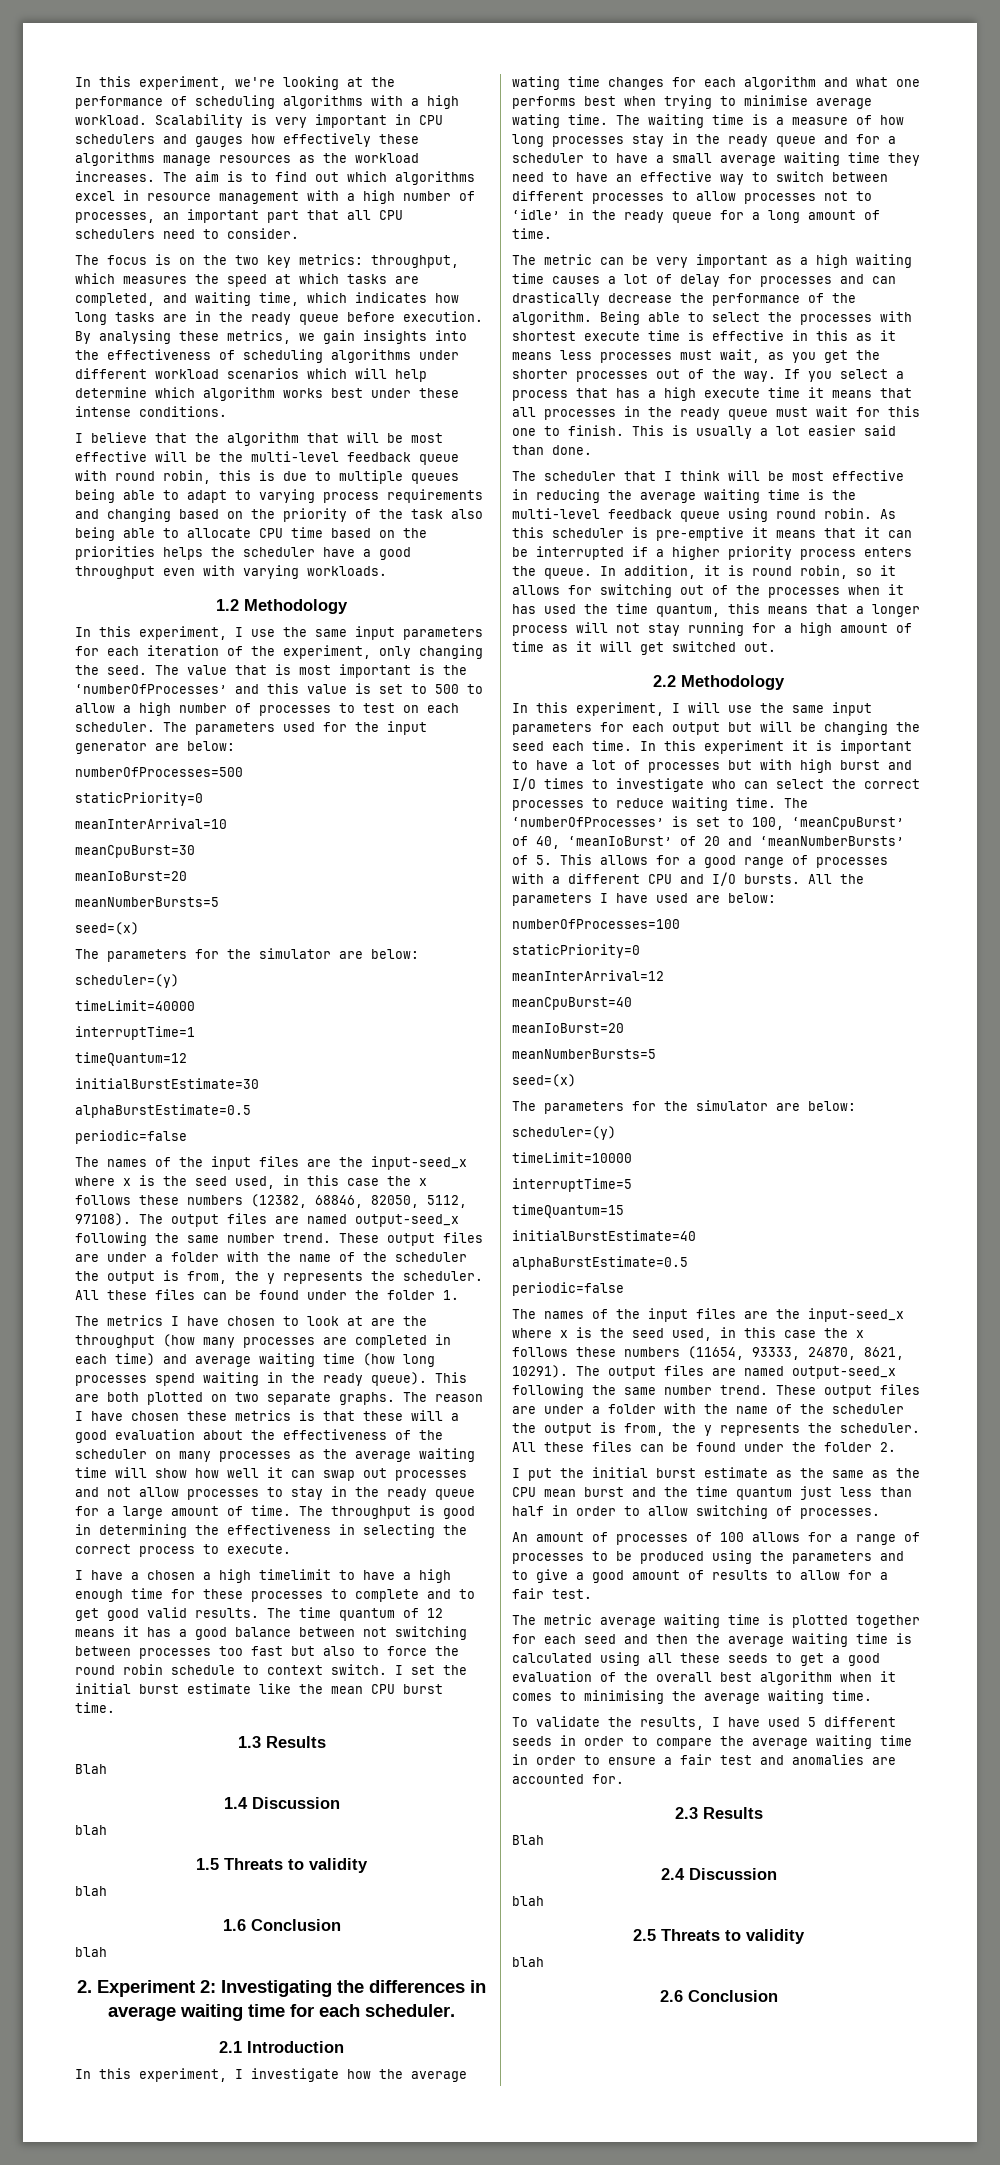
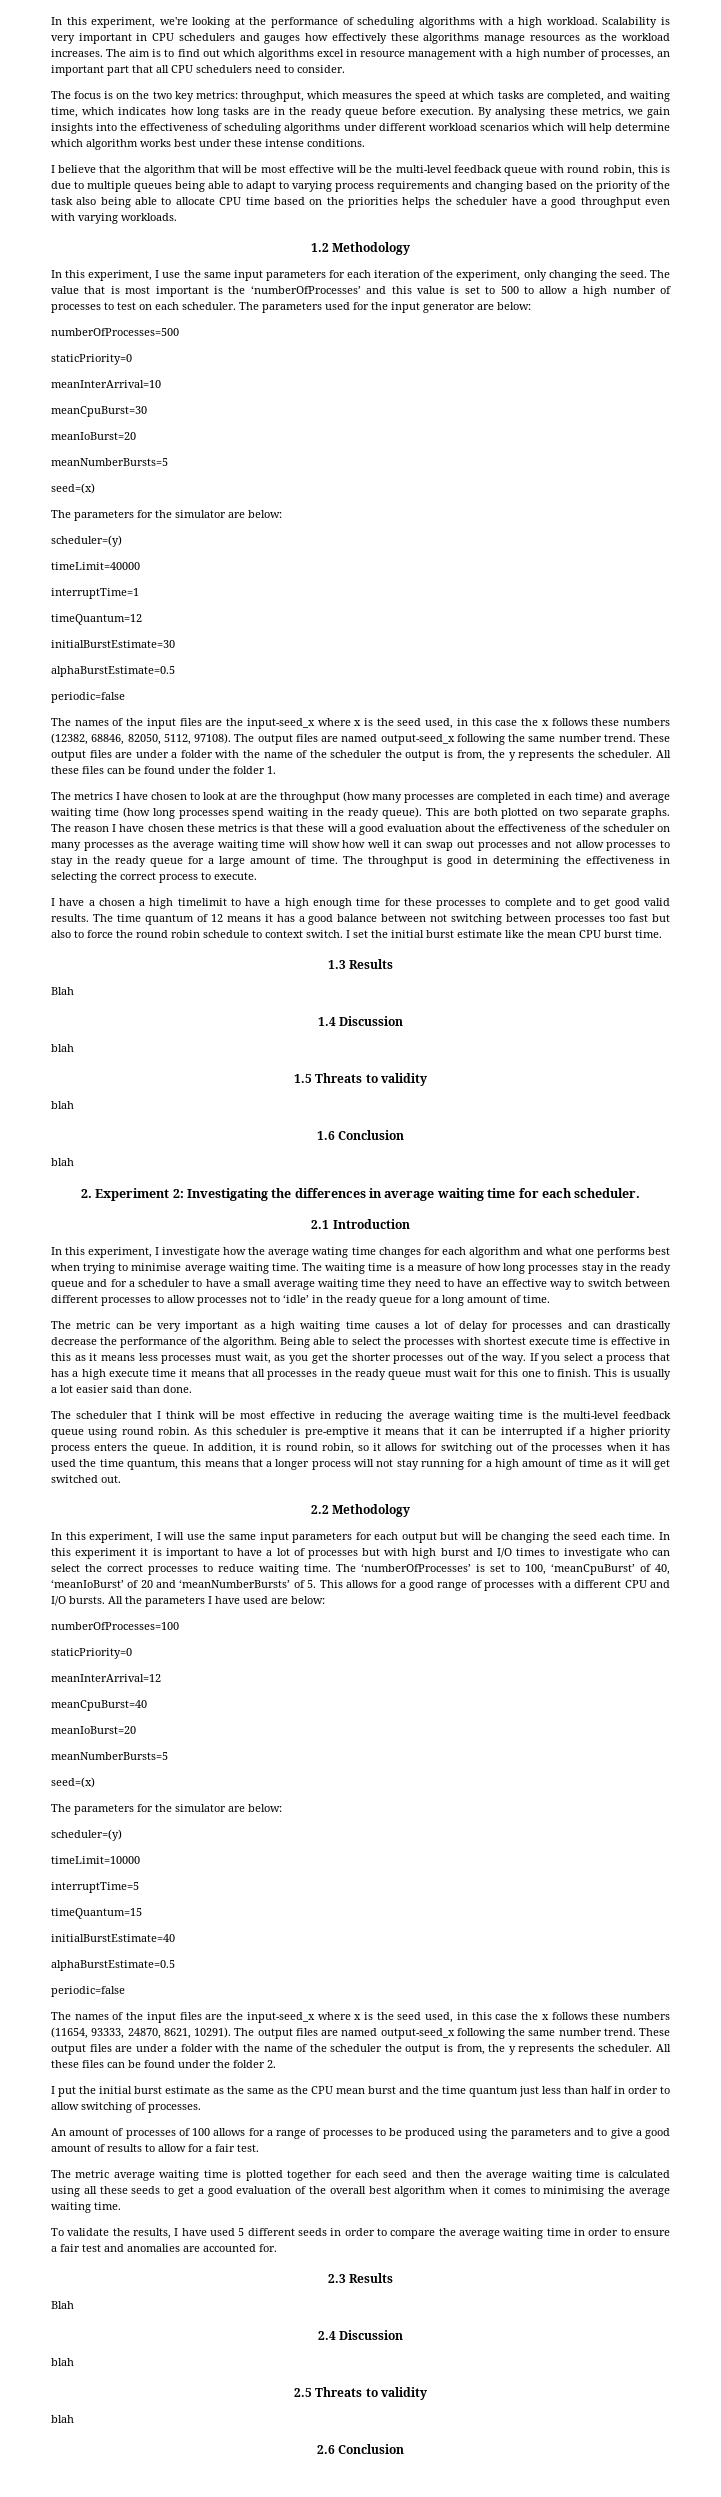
- In this experiment, I investigate how the average wating time changes for each algorithm and what one performs best when trying to minimise average wating time.
+ In this experiment, I investigate how the average wating time changes for each algorithm and what one performs best when trying to minimise average waiting time.

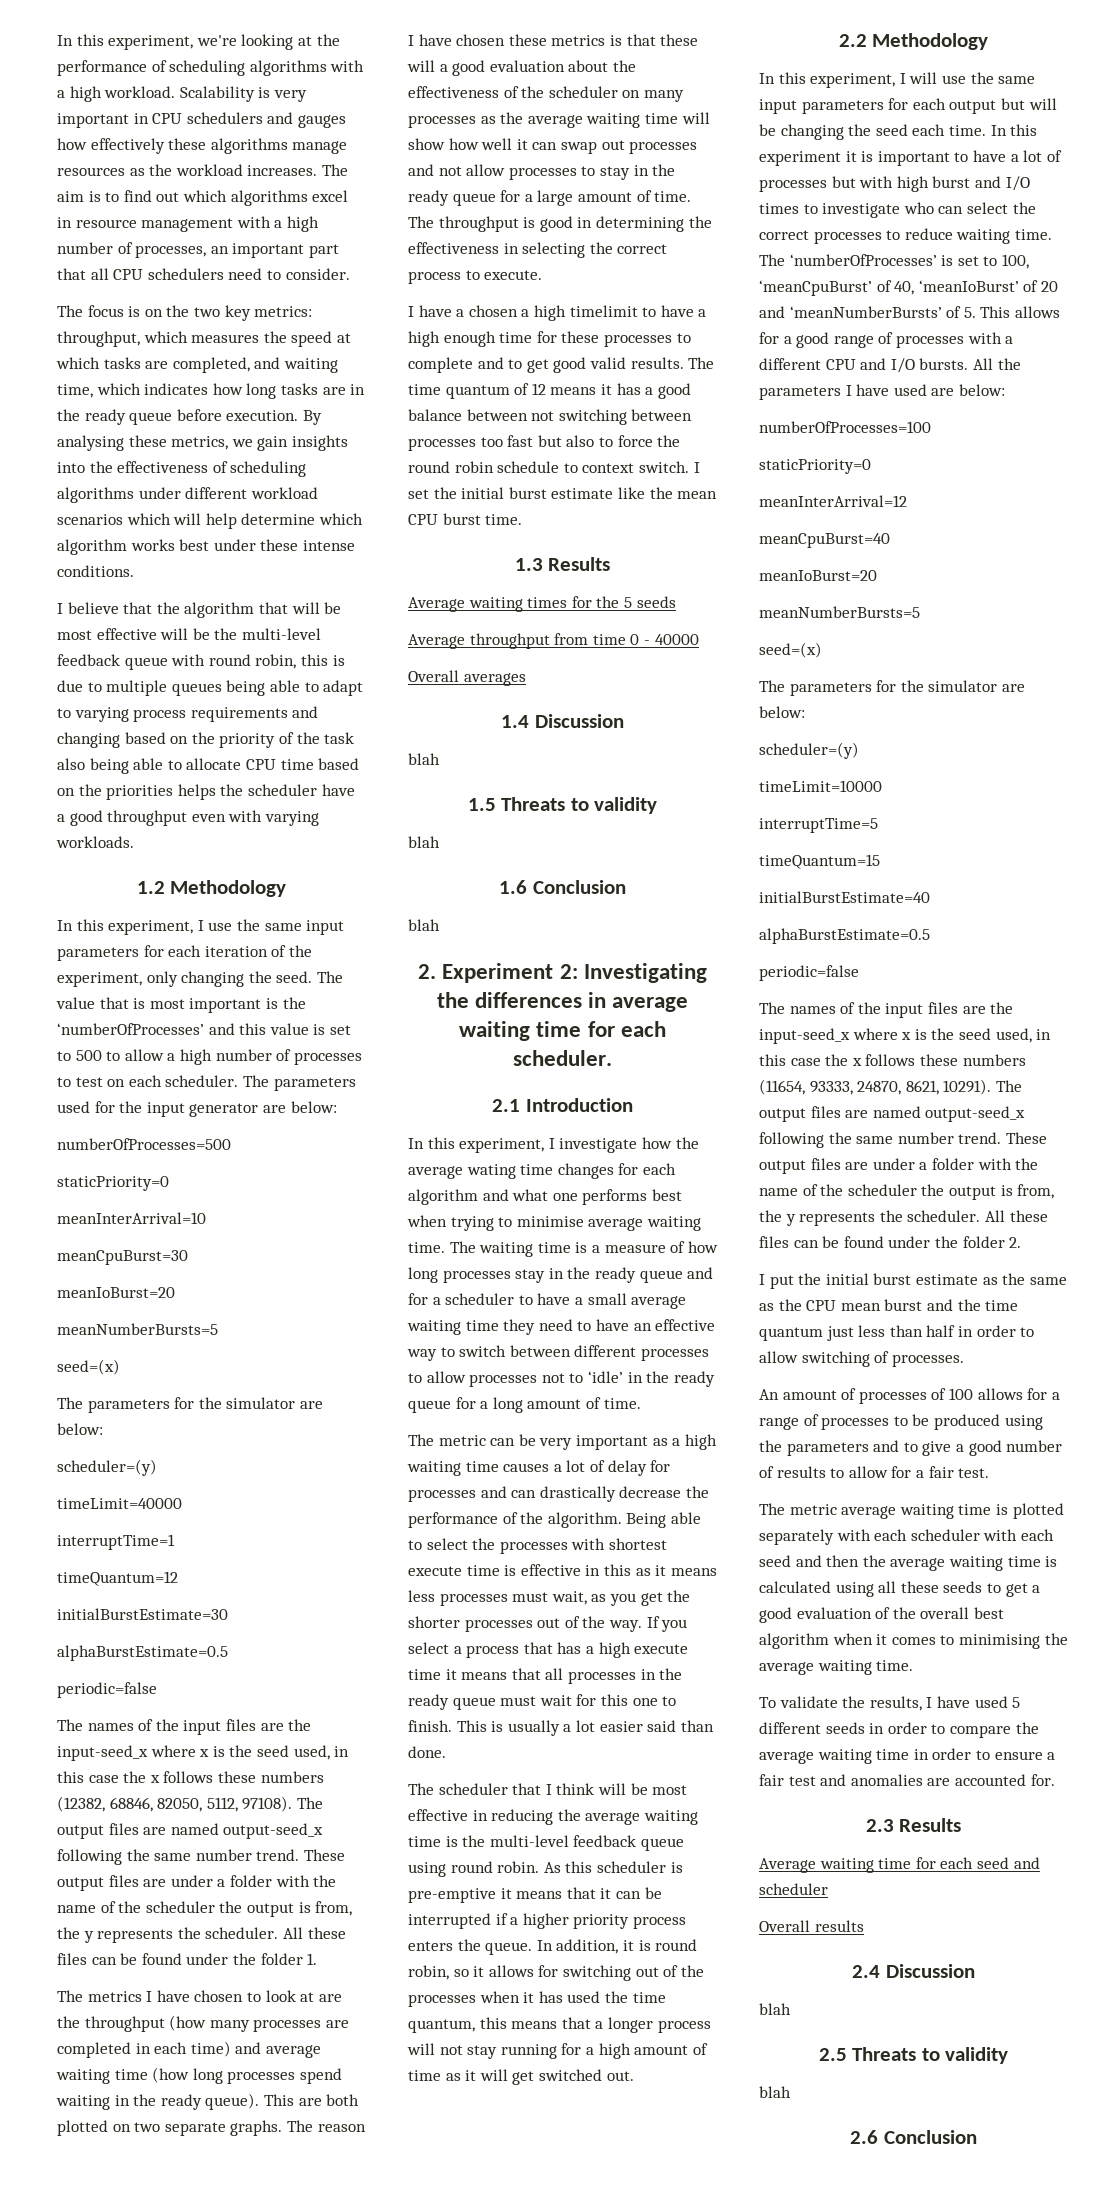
  1.3 Results
- Blah
+ Average waiting times for the 5 seeds
+ Average throughput from time 0 - 40000
+ Overall averages
- An amount of processes of 100 allows for a range of processes to be produced using the parameters and to give a good amount of results to allow for a fair test.
+ An amount of processes of 100 allows for a range of processes to be produced using the parameters and to give a good number of results to allow for a fair test.
- The metric average waiting time is plotted together for each seed and then the average waiting time is calculated using all these seeds to get a good evaluation of the overall best algorithm when it comes to minimising the average waiting time.
+ The metric average waiting time is plotted separately with each scheduler with each seed and then the average waiting time is calculated using all these seeds to get a good evaluation of the overall best algorithm when it comes to minimising the average waiting time.
  2.3 Results
- Blah
+ Average waiting time for each seed and scheduler
+ Overall results

